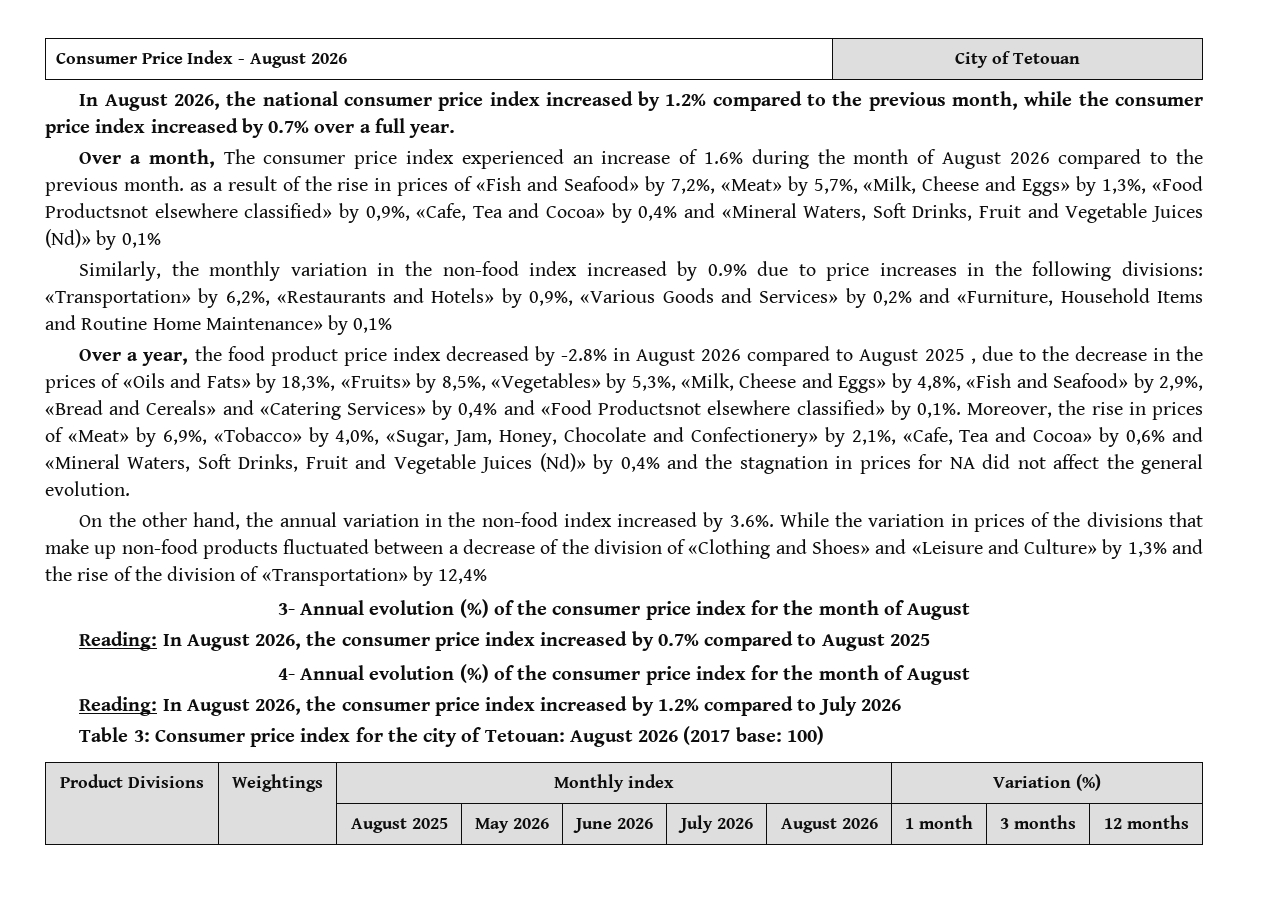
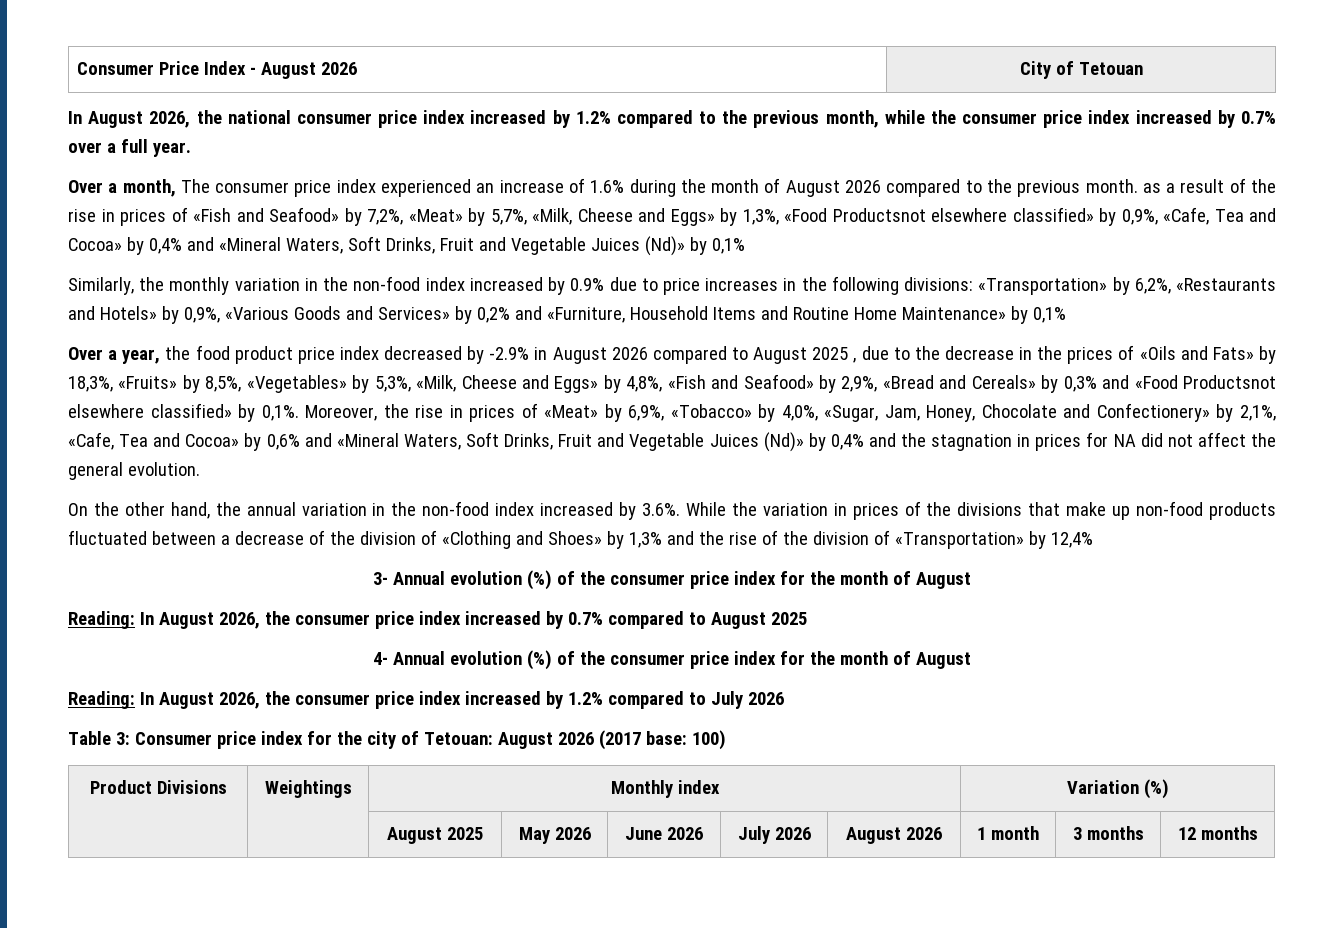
- Over a year, the food product price index decreased by -2.8% in August 2026 compared to August 2025 , due to the decrease in the prices of «Oils and Fats» by 18,3%, «Fruits» by 8,5%, «Vegetables» by 5,3%, «Milk, Cheese and Eggs» by 4,8%, «Fish and Seafood» by 2,9%, «Bread and Cereals» and «Catering Services» by 0,4% and «Food Productsnot elsewhere classified» by 0,1%.
+ Over a year, the food product price index decreased by -2.9% in August 2026 compared to August 2025 , due to the decrease in the prices of «Oils and Fats» by 18,3%, «Fruits» by 8,5%, «Vegetables» by 5,3%, «Milk, Cheese and Eggs» by 4,8%, «Fish and Seafood» by 2,9%, «Bread and Cereals» by 0,3% and «Food Productsnot elsewhere classified» by 0,1%.
- On the other hand, the annual variation in the non-food index increased by 3.6%. While the variation in prices of the divisions that make up non-food products fluctuated between a decrease of the division of «Clothing and Shoes» and «Leisure and Culture» by 1,3% and the rise of the division of «Transportation» by 12,4%
+ On the other hand, the annual variation in the non-food index increased by 3.6%. While the variation in prices of the divisions that make up non-food products fluctuated between a decrease of the division of «Clothing and Shoes» by 1,3% and the rise of the division of «Transportation» by 12,4%

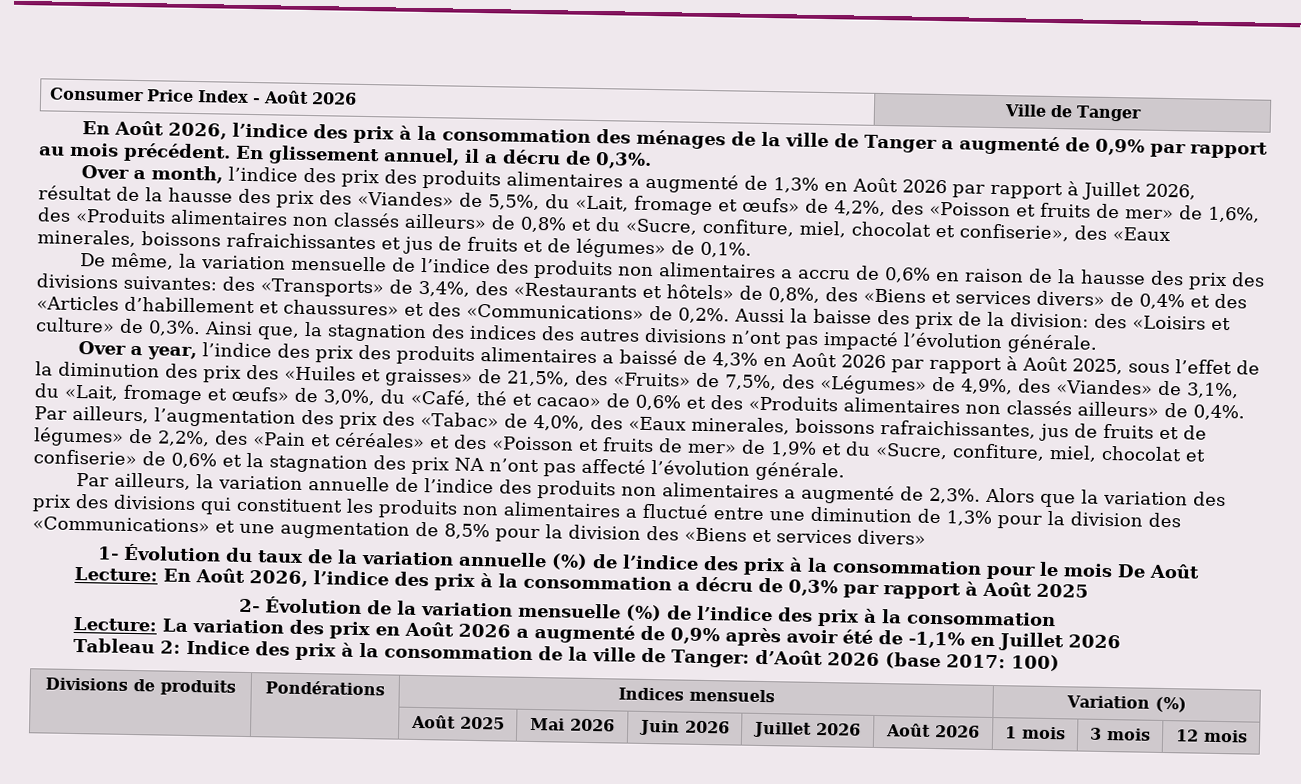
- Consumer Price Index - August 2026 | City of Tetouan
- In August 2026, the national consumer price index increased by 1.2% compared to the previous month, while the consumer price index increased by 0.7% over a full year.
- Over a month, The consumer price index experienced an increase of 1.6% during the month of August 2026 compared to the previous month. as a result of the rise in prices of «Fish and Seafood» by 7,2%, «Meat» by 5,7%, «Milk, Cheese and Eggs» by 1,3%, «Food Productsnot elsewhere classified» by 0,9%, «Cafe, Tea and Cocoa» by 0,4% and «Mineral Waters, Soft Drinks, Fruit and Vegetable Juices (Nd)» by 0,1%
- Similarly, the monthly variation in the non-food index increased by 0.9% due to price increases in the following divisions: «Transportation» by 6,2%, «Restaurants and Hotels» by 0,9%, «Various Goods and Services» by 0,2% and «Furniture, Household Items and Routine Home Maintenance» by 0,1%
- Over a year, the food product price index decreased by -2.9% in August 2026 compared to August 2025 , due to the decrease in the prices of «Oils and Fats» by 18,3%, «Fruits» by 8,5%, «Vegetables» by 5,3%, «Milk, Cheese and Eggs» by 4,8%, «Fish and Seafood» by 2,9%, «Bread and Cereals» by 0,3% and «Food Productsnot elsewhere classified» by 0,1%. Moreover, the rise in prices of «Meat» by 6,9%, «Tobacco» by 4,0%, «Sugar, Jam, Honey, Chocolate and Confectionery» by 2,1%, «Cafe, Tea and Cocoa» by 0,6% and «Mineral Waters, Soft Drinks, Fruit and Vegetable Juices (Nd)» by 0,4% and the stagnation in prices for NA did not affect the general evolution.
- On the other hand, the annual variation in the non-food index increased by 3.6%. While the variation in prices of the divisions that make up non-food products fluctuated between a decrease of the division of «Clothing and Shoes» by 1,3% and the rise of the division of «Transportation» by 12,4%
- 3- Annual evolution (%) of the consumer price index for the month of August
- Reading: In August 2026, the consumer price index increased by 0.7% compared to August 2025
- 4- Annual evolution (%) of the consumer price index for the month of August
- Reading: In August 2026, the consumer price index increased by 1.2% compared to July 2026
- Table 3: Consumer price index for the city of Tetouan: August 2026 (2017 base: 100)
+ Consumer Price Index - Août 2026 | Ville de Tanger
+ En Août 2026, l’indice des prix à la consommation des ménages de la ville de Tanger a augmenté de 0,9% par rapport au mois précédent. En glissement annuel, il a décru de 0,3%.
+ Over a month, l’indice des prix des produits alimentaires a augmenté de 1,3% en Août 2026 par rapport à Juillet 2026, résultat de la hausse des prix des «Viandes» de 5,5%, du «Lait, fromage et œufs» de 4,2%, des «Poisson et fruits de mer» de 1,6%, des «Produits alimentaires non classés ailleurs» de 0,8% et du «Sucre, confiture, miel, chocolat et confiserie», des «Eaux minerales, boissons rafraichissantes et jus de fruits et de légumes» de 0,1%.
+ De même, la variation mensuelle de l’indice des produits non alimentaires a accru de 0,6% en raison de la hausse des prix des divisions suivantes: des «Transports» de 3,4%, des «Restaurants et hôtels» de 0,8%, des «Biens et services divers» de 0,4% et des «Articles d’habillement et chaussures» et des «Communications» de 0,2%. Aussi la baisse des prix de la division: des «Loisirs et culture» de 0,3%. Ainsi que, la stagnation des indices des autres divisions n’ont pas impacté l’évolution générale.
+ Over a year, l’indice des prix des produits alimentaires a baissé de 4,3% en Août 2026 par rapport à Août 2025, sous l’effet de la diminution des prix des «Huiles et graisses» de 21,5%, des «Fruits» de 7,5%, des «Légumes» de 4,9%, des «Viandes» de 3,1%, du «Lait, fromage et œufs» de 3,0%, du «Café, thé et cacao» de 0,6% et des «Produits alimentaires non classés ailleurs» de 0,4%. Par ailleurs, l’augmentation des prix des «Tabac» de 4,0%, des «Eaux minerales, boissons rafraichissantes, jus de fruits et de légumes» de 2,2%, des «Pain et céréales» et des «Poisson et fruits de mer» de 1,9% et du «Sucre, confiture, miel, chocolat et confiserie» de 0,6% et la stagnation des prix NA n’ont pas affecté l’évolution générale.
+ Par ailleurs, la variation annuelle de l’indice des produits non alimentaires a augmenté de 2,3%. Alors que la variation des prix des divisions qui constituent les produits non alimentaires a fluctué entre une diminution de 1,3% pour la division des «Communications» et une augmentation de 8,5% pour la division des «Biens et services divers»
+ 1- Évolution du taux de la variation annuelle (%) de l’indice des prix à la consommation pour le mois De Août
+ Lecture: En Août 2026, l’indice des prix à la consommation a décru de 0,3% par rapport à Août 2025
+ 2- Évolution de la variation mensuelle (%) de l’indice des prix à la consommation
+ Lecture: La variation des prix en Août 2026 a augmenté de 0,9% après avoir été de -1,1% en Juillet 2026
+ Tableau 2: Indice des prix à la consommation de la ville de Tanger: d’Août 2026 (base 2017: 100)
- Product Divisions | Weightings | Monthly index | Variation (%)
+ Divisions de produits | Pondérations | Indices mensuels | Variation (%)
- | | August 2025 | May 2026 | June 2026 | July 2026 | August 2026 | 1 month | 3 months | 12 months
+ | | Août 2025 | Mai 2026 | Juin 2026 | Juillet 2026 | Août 2026 | 1 mois | 3 mois | 12 mois

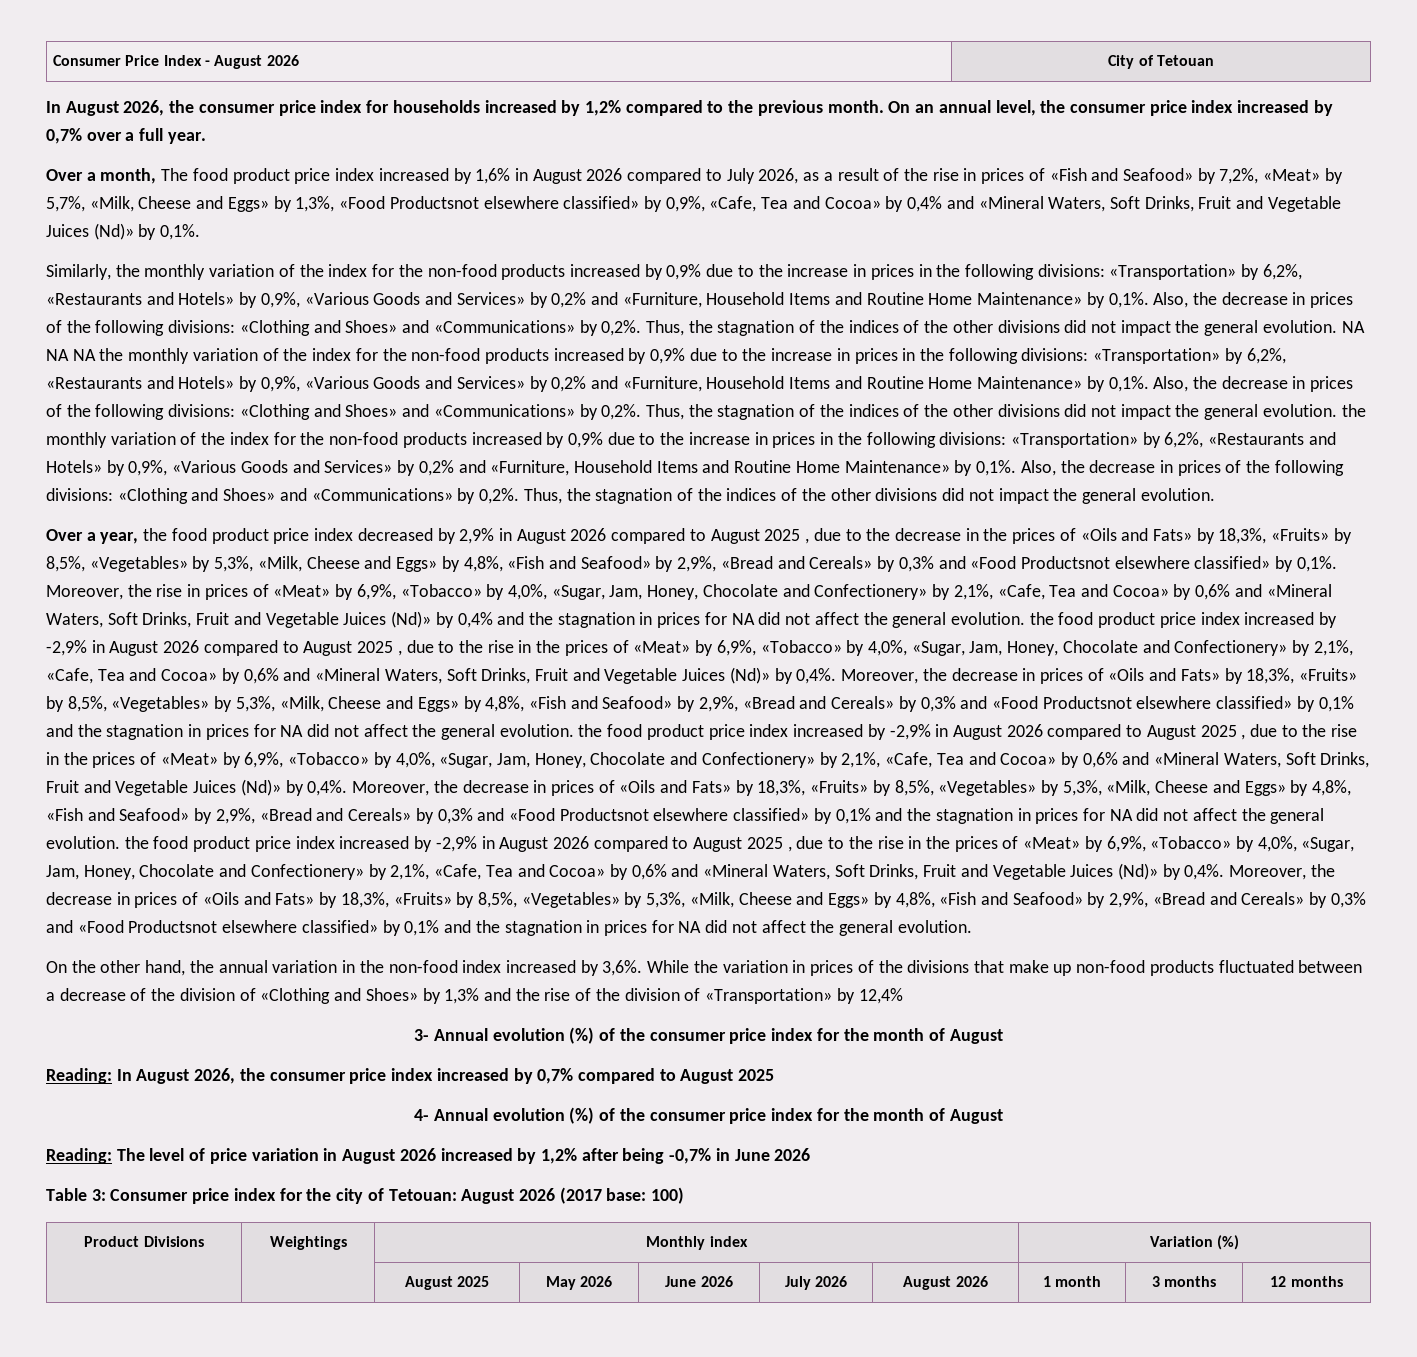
- Consumer Price Index - Août 2026 | Ville de Tanger
- En Août 2026, l’indice des prix à la consommation des ménages de la ville de Tanger a augmenté de 0,9% par rapport au mois précédent. En glissement annuel, il a décru de 0,3%.
- Over a month, l’indice des prix des produits alimentaires a augmenté de 1,3% en Août 2026 par rapport à Juillet 2026, résultat de la hausse des prix des «Viandes» de 5,5%, du «Lait, fromage et œufs» de 4,2%, des «Poisson et fruits de mer» de 1,6%, des «Produits alimentaires non classés ailleurs» de 0,8% et du «Sucre, confiture, miel, chocolat et confiserie», des «Eaux minerales, boissons rafraichissantes et jus de fruits et de légumes» de 0,1%.
- De même, la variation mensuelle de l’indice des produits non alimentaires a accru de 0,6% en raison de la hausse des prix des divisions suivantes: des «Transports» de 3,4%, des «Restaurants et hôtels» de 0,8%, des «Biens et services divers» de 0,4% et des «Articles d’habillement et chaussures» et des «Communications» de 0,2%. Aussi la baisse des prix de la division: des «Loisirs et culture» de 0,3%. Ainsi que, la stagnation des indices des autres divisions n’ont pas impacté l’évolution générale.
- Over a year, l’indice des prix des produits alimentaires a baissé de 4,3% en Août 2026 par rapport à Août 2025, sous l’effet de la diminution des prix des «Huiles et graisses» de 21,5%, des «Fruits» de 7,5%, des «Légumes» de 4,9%, des «Viandes» de 3,1%, du «Lait, fromage et œufs» de 3,0%, du «Café, thé et cacao» de 0,6% et des «Produits alimentaires non classés ailleurs» de 0,4%. Par ailleurs, l’augmentation des prix des «Tabac» de 4,0%, des «Eaux minerales, boissons rafraichissantes, jus de fruits et de légumes» de 2,2%, des «Pain et céréales» et des «Poisson et fruits de mer» de 1,9% et du «Sucre, confiture, miel, chocolat et confiserie» de 0,6% et la stagnation des prix NA n’ont pas affecté l’évolution générale.
- Par ailleurs, la variation annuelle de l’indice des produits non alimentaires a augmenté de 2,3%. Alors que la variation des prix des divisions qui constituent les produits non alimentaires a fluctué entre une diminution de 1,3% pour la division des «Communications» et une augmentation de 8,5% pour la division des «Biens et services divers»
- 1- Évolution du taux de la variation annuelle (%) de l’indice des prix à la consommation pour le mois De Août
- Lecture: En Août 2026, l’indice des prix à la consommation a décru de 0,3% par rapport à Août 2025
- 2- Évolution de la variation mensuelle (%) de l’indice des prix à la consommation
- Lecture: La variation des prix en Août 2026 a augmenté de 0,9% après avoir été de -1,1% en Juillet 2026
- Tableau 2: Indice des prix à la consommation de la ville de Tanger: d’Août 2026 (base 2017: 100)
+ Consumer Price Index - August 2026 | City of Tetouan
+ In August 2026, the consumer price index for households increased by 1,2% compared to the previous month. On an annual level, the consumer price index increased by 0,7% over a full year.
+ Over a month, The food product price index increased by 1,6% in August 2026 compared to July 2026, as a result of the rise in prices of «Fish and Seafood» by 7,2%, «Meat» by 5,7%, «Milk, Cheese and Eggs» by 1,3%, «Food Productsnot elsewhere classified» by 0,9%, «Cafe, Tea and Cocoa» by 0,4% and «Mineral Waters, Soft Drinks, Fruit and Vegetable Juices (Nd)» by 0,1%.
+ Similarly, the monthly variation of the index for the non-food products increased by 0,9% due to the increase in prices in the following divisions: «Transportation» by 6,2%, «Restaurants and Hotels» by 0,9%, «Various Goods and Services» by 0,2% and «Furniture, Household Items and Routine Home Maintenance» by 0,1%. Also, the decrease in prices of the following divisions: «Clothing and Shoes» and «Communications» by 0,2%. Thus, the stagnation of the indices of the other divisions did not impact the general evolution. NA NA NA the monthly variation of the index for the non-food products increased by 0,9% due to the increase in prices in the following divisions: «Transportation» by 6,2%, «Restaurants and Hotels» by 0,9%, «Various Goods and Services» by 0,2% and «Furniture, Household Items and Routine Home Maintenance» by 0,1%. Also, the decrease in prices of the following divisions: «Clothing and Shoes» and «Communications» by 0,2%. Thus, the stagnation of the indices of the other divisions did not impact the general evolution. the monthly variation of the index for the non-food products increased by 0,9% due to the increase in prices in the following divisions: «Transportation» by 6,2%, «Restaurants and Hotels» by 0,9%, «Various Goods and Services» by 0,2% and «Furniture, Household Items and Routine Home Maintenance» by 0,1%. Also, the decrease in prices of the following divisions: «Clothing and Shoes» and «Communications» by 0,2%. Thus, the stagnation of the indices of the other divisions did not impact the general evolution.
+ Over a year, the food product price index decreased by 2,9% in August 2026 compared to August 2025 , due to the decrease in the prices of «Oils and Fats» by 18,3%, «Fruits» by 8,5%, «Vegetables» by 5,3%, «Milk, Cheese and Eggs» by 4,8%, «Fish and Seafood» by 2,9%, «Bread and Cereals» by 0,3% and «Food Productsnot elsewhere classified» by 0,1%. Moreover, the rise in prices of «Meat» by 6,9%, «Tobacco» by 4,0%, «Sugar, Jam, Honey, Chocolate and Confectionery» by 2,1%, «Cafe, Tea and Cocoa» by 0,6% and «Mineral Waters, Soft Drinks, Fruit and Vegetable Juices (Nd)» by 0,4% and the stagnation in prices for NA did not affect the general evolution. the food product price index increased by -2,9% in August 2026 compared to August 2025 , due to the rise in the prices of «Meat» by 6,9%, «Tobacco» by 4,0%, «Sugar, Jam, Honey, Chocolate and Confectionery» by 2,1%, «Cafe, Tea and Cocoa» by 0,6% and «Mineral Waters, Soft Drinks, Fruit and Vegetable Juices (Nd)» by 0,4%. Moreover, the decrease in prices of «Oils and Fats» by 18,3%, «Fruits» by 8,5%, «Vegetables» by 5,3%, «Milk, Cheese and Eggs» by 4,8%, «Fish and Seafood» by 2,9%, «Bread and Cereals» by 0,3% and «Food Productsnot elsewhere classified» by 0,1% and the stagnation in prices for NA did not affect the general evolution. the food product price index increased by -2,9% in August 2026 compared to August 2025 , due to the rise in the prices of «Meat» by 6,9%, «Tobacco» by 4,0%, «Sugar, Jam, Honey, Chocolate and Confectionery» by 2,1%, «Cafe, Tea and Cocoa» by 0,6% and «Mineral Waters, Soft Drinks, Fruit and Vegetable Juices (Nd)» by 0,4%. Moreover, the decrease in prices of «Oils and Fats» by 18,3%, «Fruits» by 8,5%, «Vegetables» by 5,3%, «Milk, Cheese and Eggs» by 4,8%, «Fish and Seafood» by 2,9%, «Bread and Cereals» by 0,3% and «Food Productsnot elsewhere classified» by 0,1% and the stagnation in prices for NA did not affect the general evolution. the food product price index increased by -2,9% in August 2026 compared to August 2025 , due to the rise in the prices of «Meat» by 6,9%, «Tobacco» by 4,0%, «Sugar, Jam, Honey, Chocolate and Confectionery» by 2,1%, «Cafe, Tea and Cocoa» by 0,6% and «Mineral Waters, Soft Drinks, Fruit and Vegetable Juices (Nd)» by 0,4%. Moreover, the decrease in prices of «Oils and Fats» by 18,3%, «Fruits» by 8,5%, «Vegetables» by 5,3%, «Milk, Cheese and Eggs» by 4,8%, «Fish and Seafood» by 2,9%, «Bread and Cereals» by 0,3% and «Food Productsnot elsewhere classified» by 0,1% and the stagnation in prices for NA did not affect the general evolution.
+ On the other hand, the annual variation in the non-food index increased by 3,6%. While the variation in prices of the divisions that make up non-food products fluctuated between a decrease of the division of «Clothing and Shoes» by 1,3% and the rise of the division of «Transportation» by 12,4%
+ 3- Annual evolution (%) of the consumer price index for the month of August
+ Reading: In August 2026, the consumer price index increased by 0,7% compared to August 2025
+ 4- Annual evolution (%) of the consumer price index for the month of August
+ Reading: The level of price variation in August 2026 increased by 1,2% after being -0,7% in June 2026
+ Table 3: Consumer price index for the city of Tetouan: August 2026 (2017 base: 100)
- Divisions de produits | Pondérations | Indices mensuels | Variation (%)
+ Product Divisions | Weightings | Monthly index | Variation (%)
- | | Août 2025 | Mai 2026 | Juin 2026 | Juillet 2026 | Août 2026 | 1 mois | 3 mois | 12 mois
+ | | August 2025 | May 2026 | June 2026 | July 2026 | August 2026 | 1 month | 3 months | 12 months

